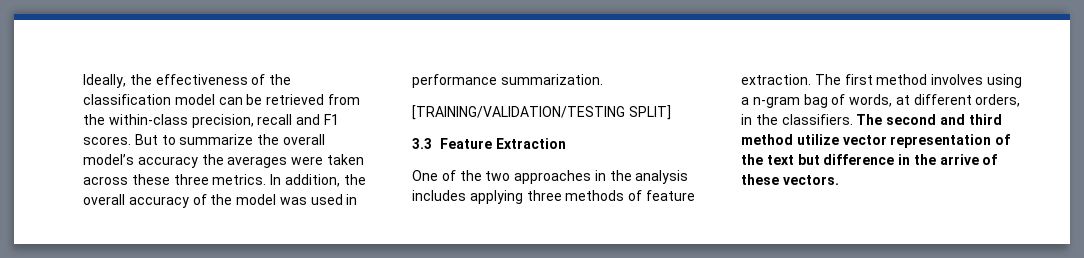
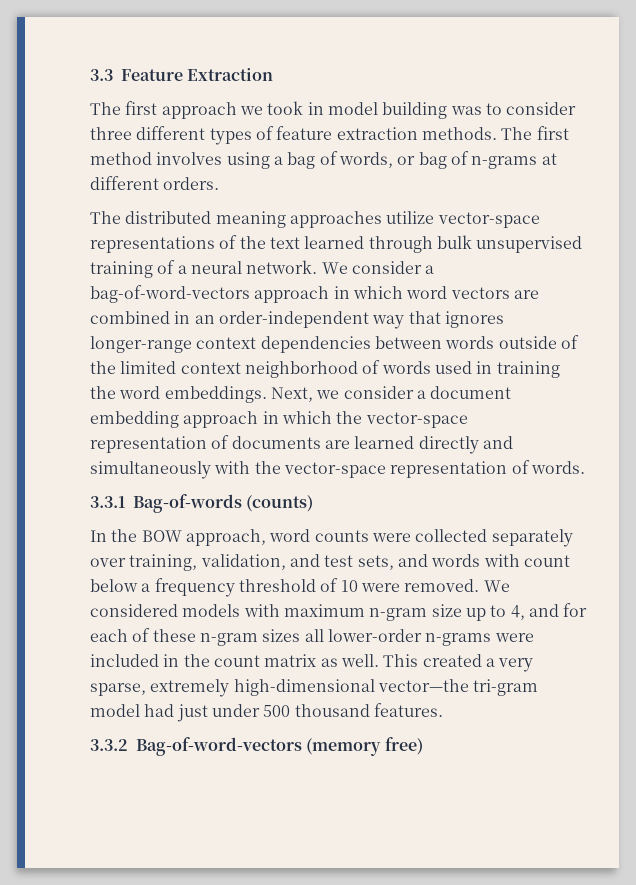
- Ideally, the effectiveness of the classification model can be retrieved from the within-class precision, recall and F1 scores. But to summarize the overall model’s accuracy the averages were taken across these three metrics. In addition, the overall accuracy of the model was used in performance summarization.
- [TRAINING/VALIDATION/TESTING SPLIT]
  3.3 Feature Extraction
- One of the two approaches in the analysis includes applying three methods of feature extraction.
+ The first approach we took in model building was to consider three different types of feature extraction methods.
- The first method involves using a n-gram bag of words, at different orders, in the classifiers. The second and third method utilize vector representation of the text but difference in the arrive of these vectors.
+ The first method involves using a bag of words, or bag of n-grams at different orders.
+ The distributed meaning approaches utilize vector-space representations of the text learned through bulk unsupervised training of a neural network. We consider a bag-of-word-vectors approach in which word vectors are combined in an order-independent way that ignores longer-range context dependencies between words outside of the limited context neighborhood of words used in training the word embeddings. Next, we consider a document embedding approach in which the vector-space representation of documents are learned directly and simultaneously with the vector-space representation of words.
+ 3.3.1 Bag-of-words (counts)
+ In the BOW approach, word counts were collected separately over training, validation, and test sets, and words with count below a frequency threshold of 10 were removed. We considered models with maximum n-gram size up to 4, and for each of these n-gram sizes all lower-order n-grams were included in the count matrix as well. This created a very sparse, extremely high-dimensional vector—the tri-gram model had just under 500 thousand features.
+ 3.3.2 Bag-of-word-vectors (memory free)

